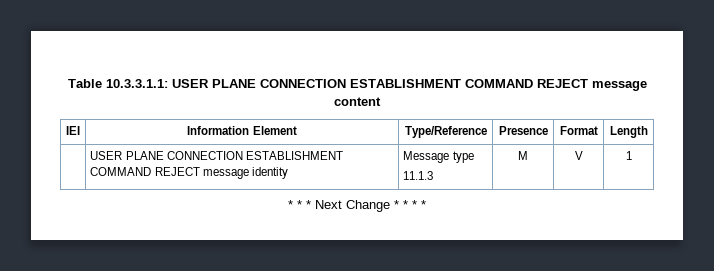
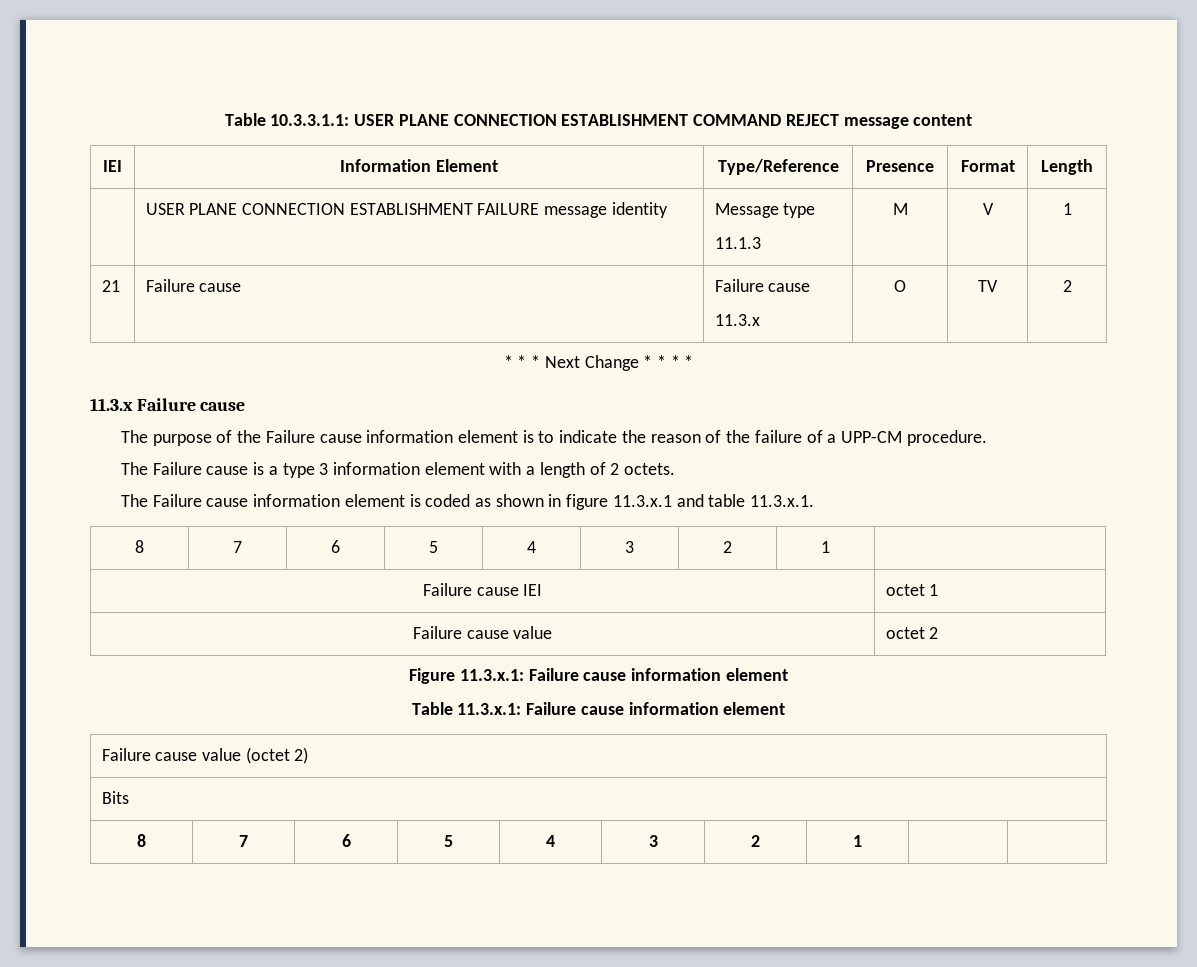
- | USER PLANE CONNECTION ESTABLISHMENT COMMAND REJECT message identity | Message type
+ | USER PLANE CONNECTION ESTABLISHMENT FAILURE message identity | Message type
+ 21 | Failure cause | Failure cause
+ 11.3.x | O | TV | 2
+ 11.3.x Failure cause
+ The purpose of the Failure cause information element is to indicate the reason of the failure of a UPP-CM procedure.
+ The Failure cause is a type 3 information element with a length of 2 octets.
+ The Failure cause information element is coded as shown in figure 11.3.x.1 and table 11.3.x.1.
+ 8 | 7 | 6 | 5 | 4 | 3 | 2 | 1 |
+ Failure cause IEI | octet 1
+ Failure cause value | octet 2
+ Figure 11.3.x.1: Failure cause information element
+ Table 11.3.x.1: Failure cause information element
+ Failure cause value (octet 2)
+ Bits
+ 8 | 7 | 6 | 5 | 4 | 3 | 2 | 1 | |

